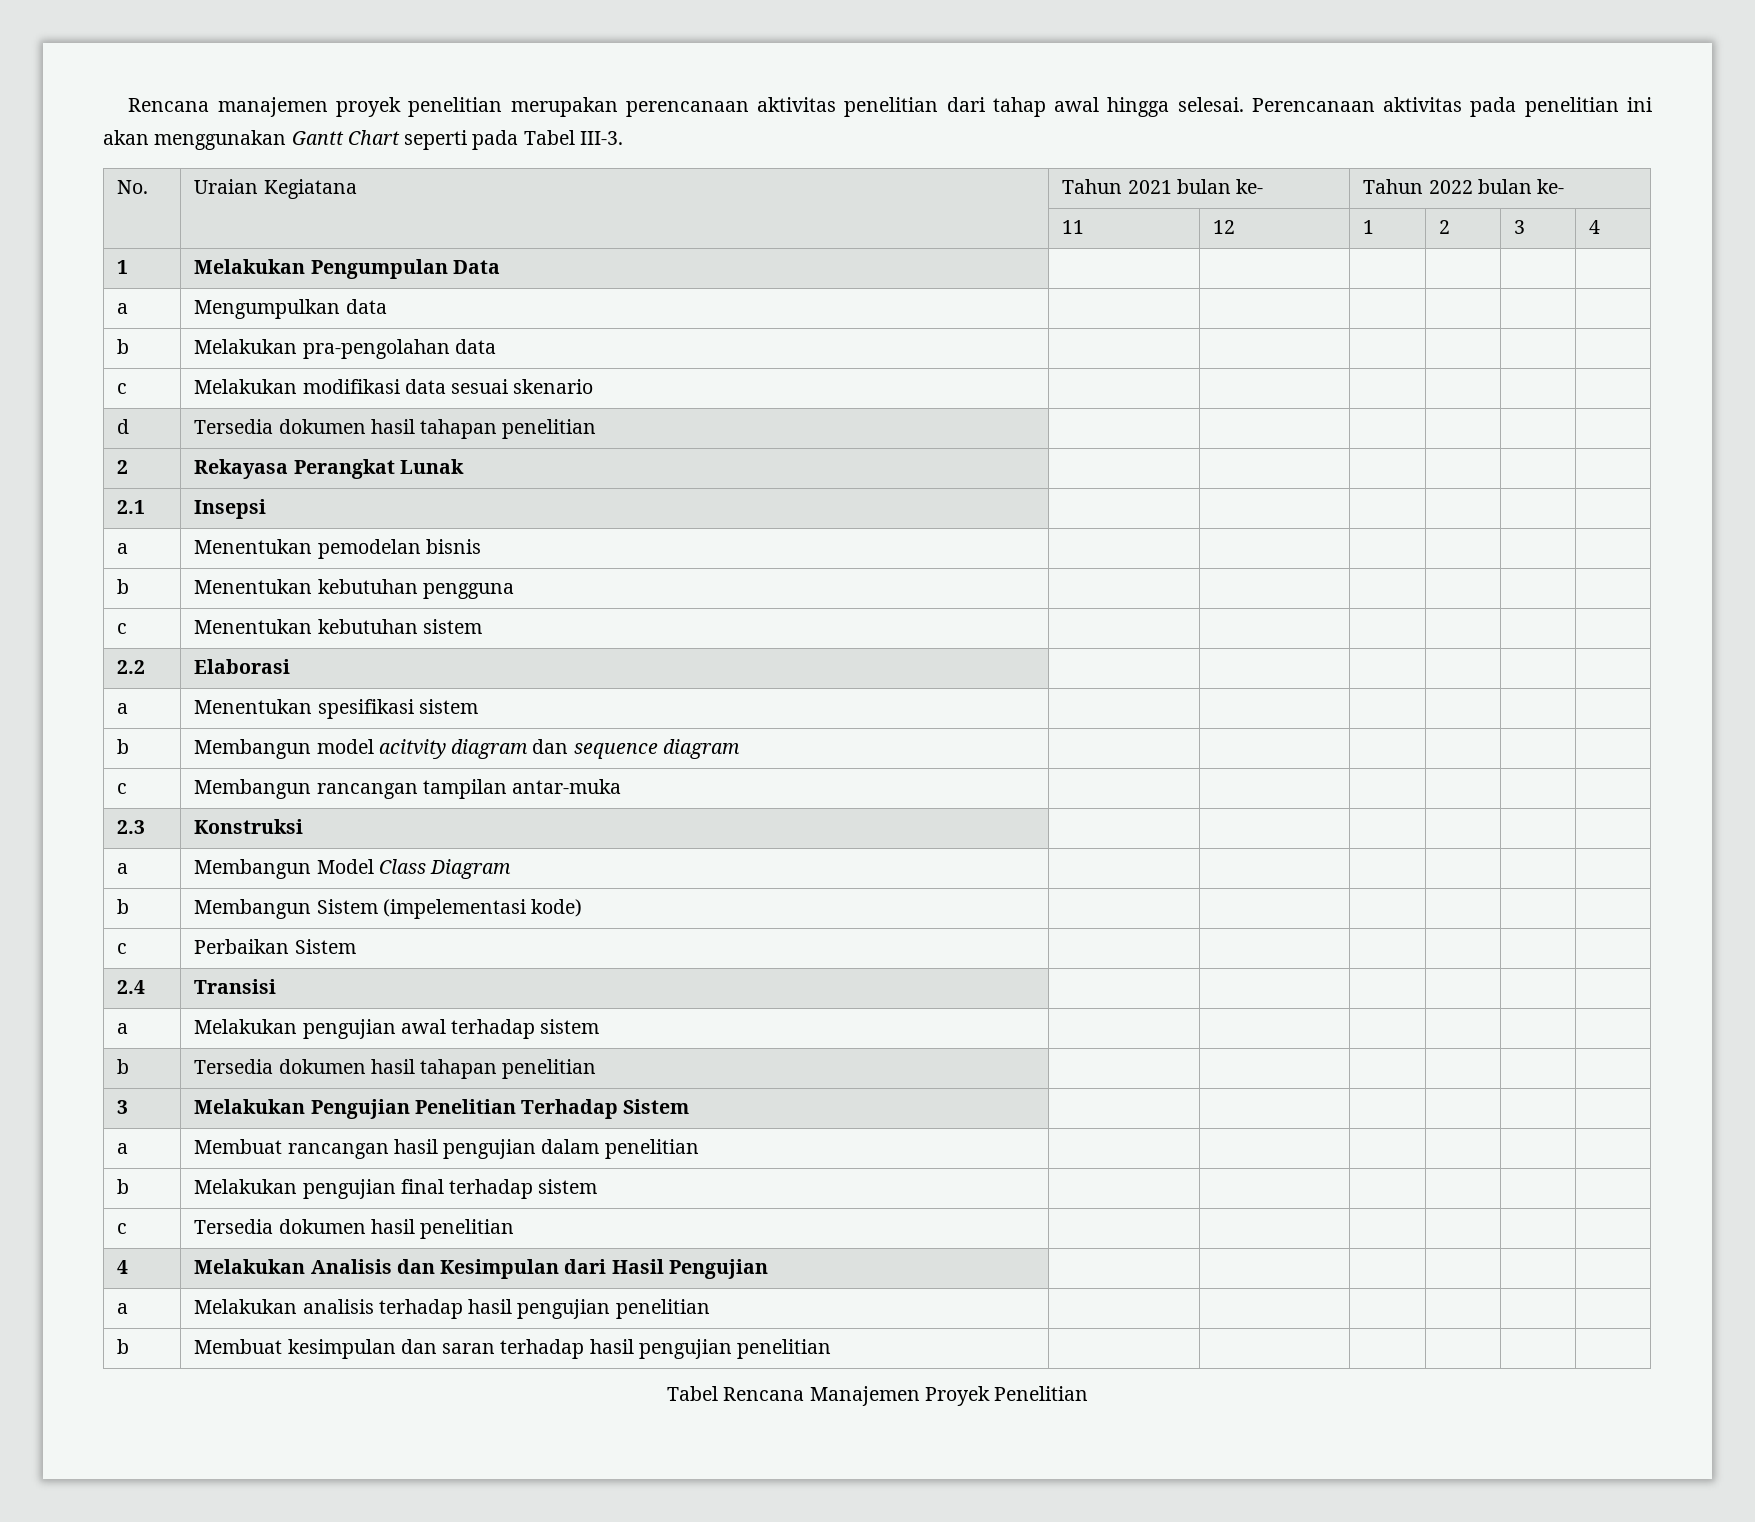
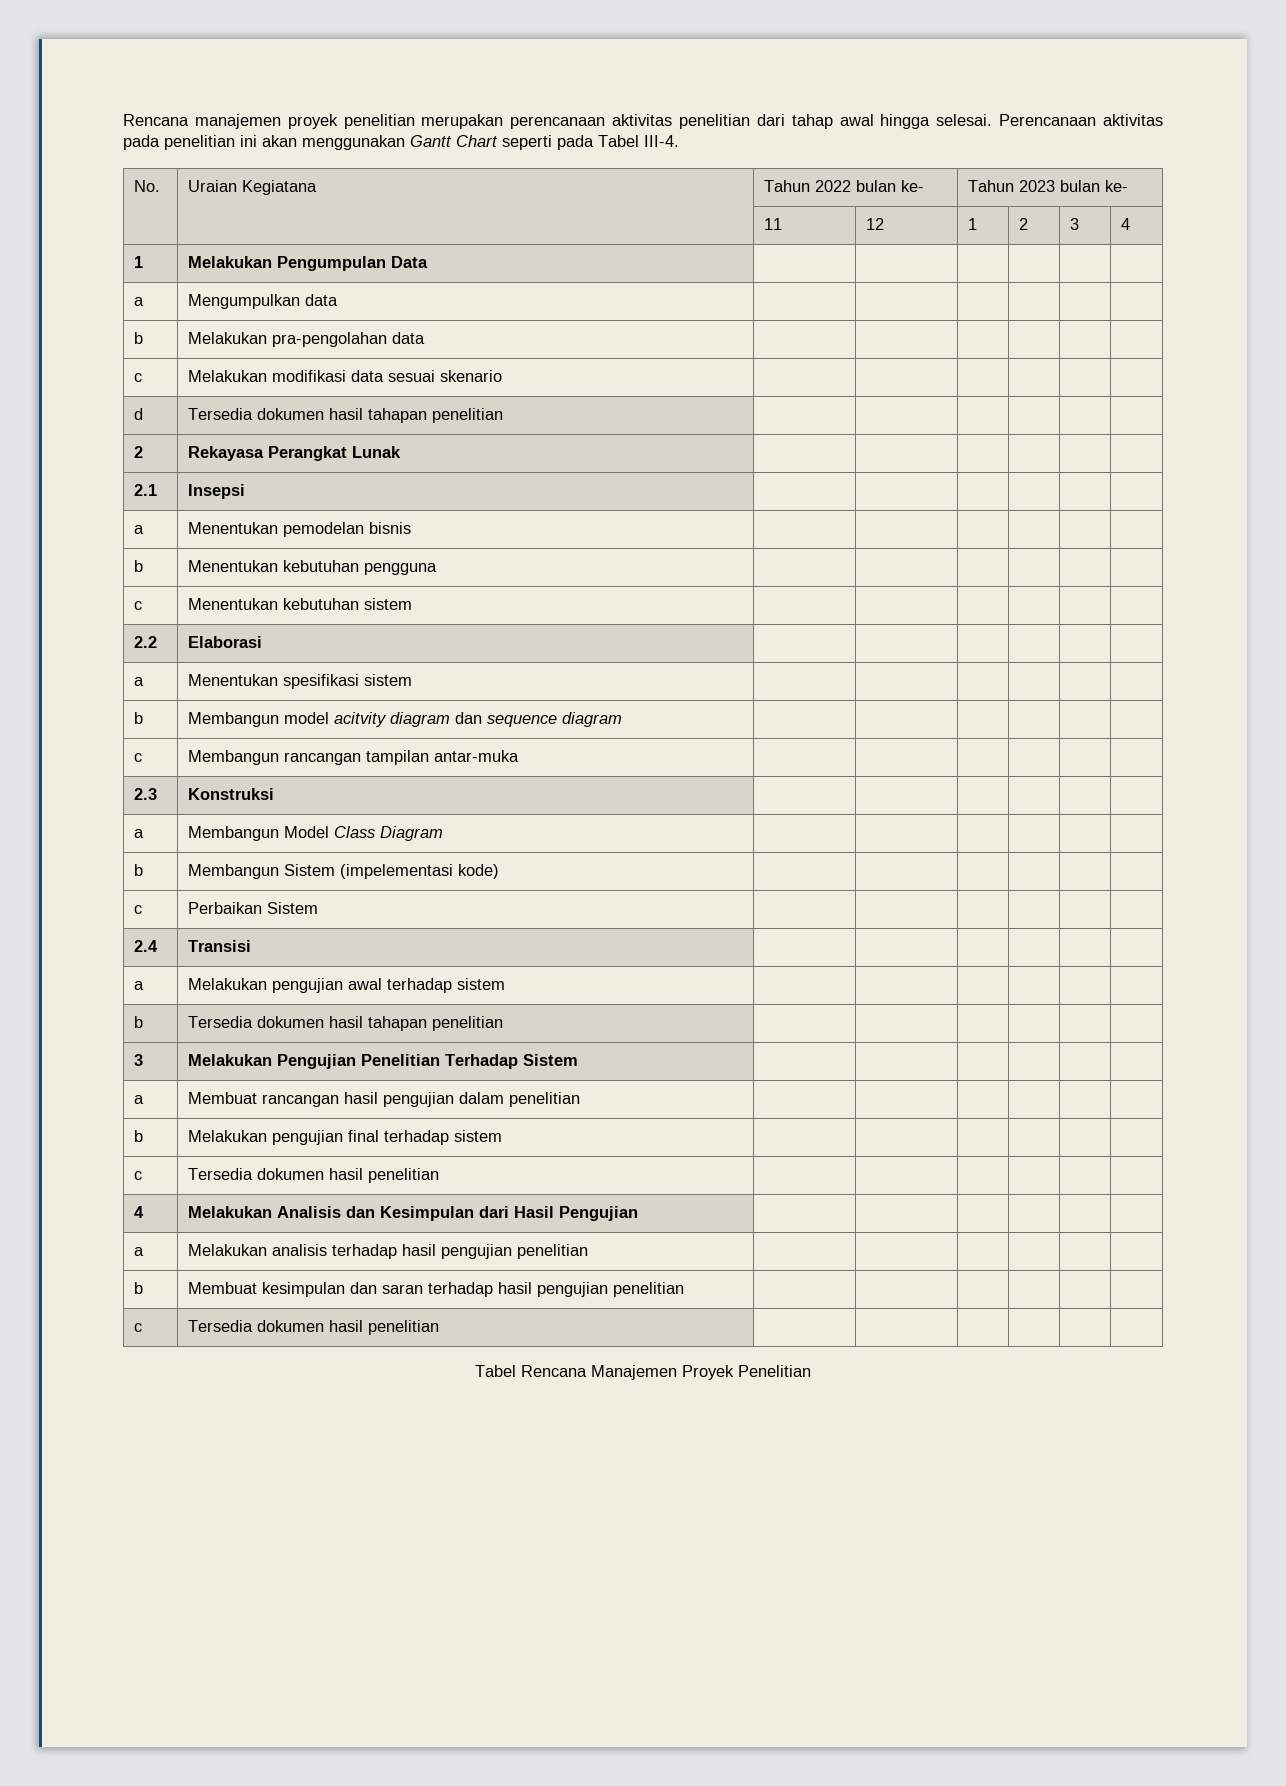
- Perencanaan aktivitas pada penelitian ini akan menggunakan Gantt Chart seperti pada Tabel III-3.
+ Perencanaan aktivitas pada penelitian ini akan menggunakan Gantt Chart seperti pada Tabel III-4.
- No. | Uraian Kegiatana | Tahun 2021 bulan ke- | Tahun 2022 bulan ke-
+ No. | Uraian Kegiatana | Tahun 2022 bulan ke- | Tahun 2023 bulan ke-
  b | Membuat kesimpulan dan saran terhadap hasil pengujian penelitian | | | | | |
+ c | Tersedia dokumen hasil penelitian | | | | | |

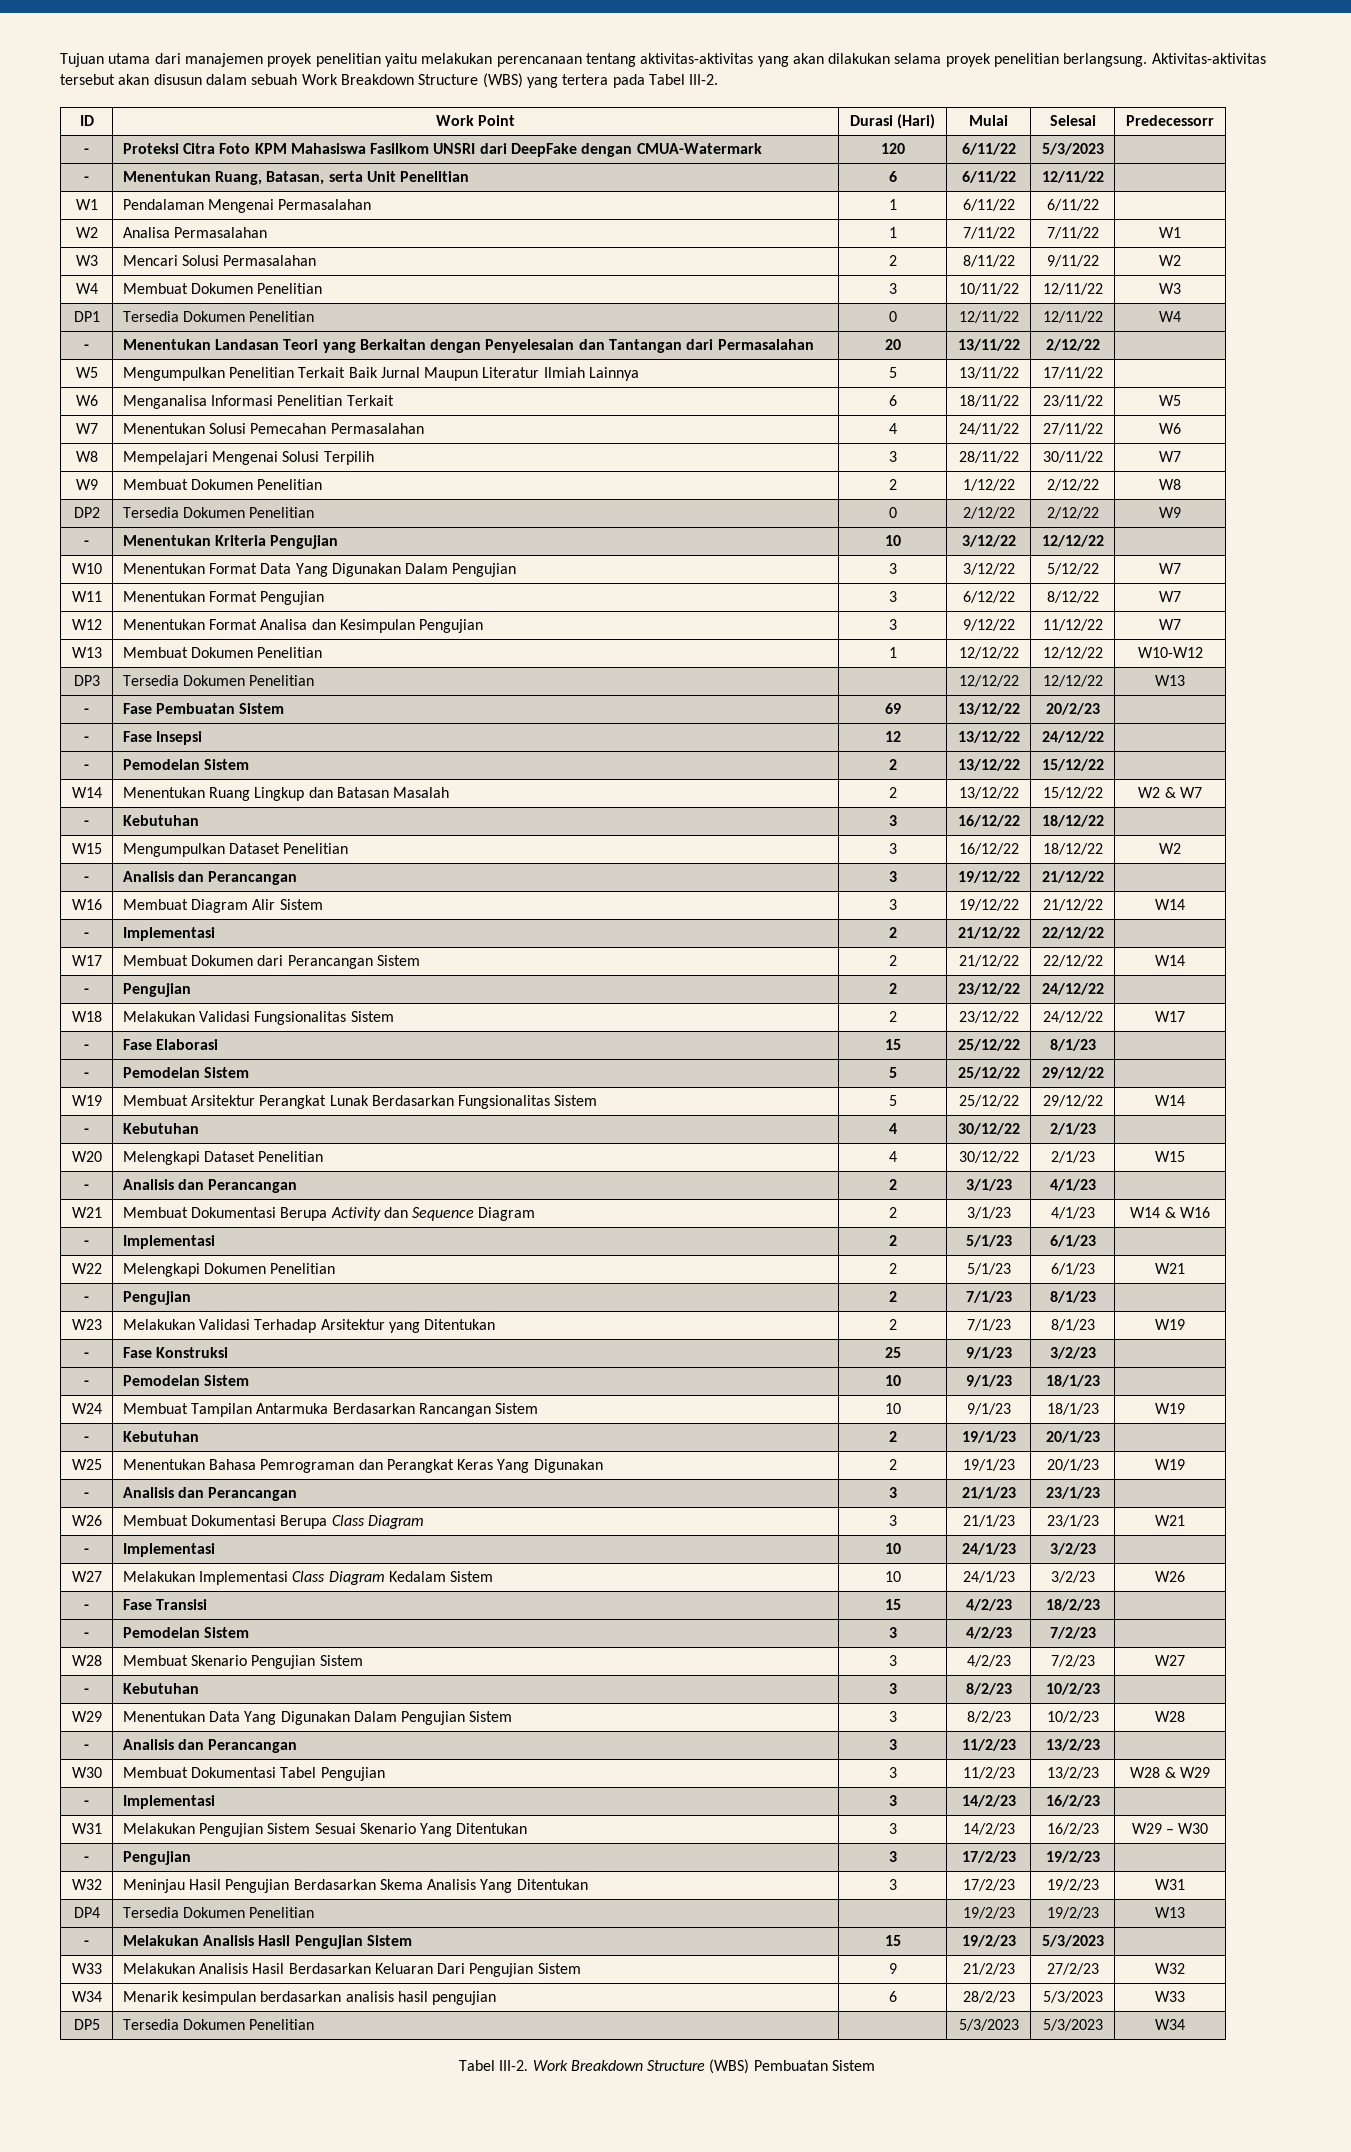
- Rencana manajemen proyek penelitian merupakan perencanaan aktivitas penelitian dari tahap awal hingga selesai. Perencanaan aktivitas pada penelitian ini akan menggunakan Gantt Chart seperti pada Tabel III-4.
- No. | Uraian Kegiatana | Tahun 2022 bulan ke- | Tahun 2023 bulan ke-
- | | 11 | 12 | 1 | 2 | 3 | 4
- 1 | Melakukan Pengumpulan Data | | | | | |
- a | Mengumpulkan data | | | | | |
- b | Melakukan pra-pengolahan data | | | | | |
- c | Melakukan modifikasi data sesuai skenario | | | | | |
- d | Tersedia dokumen hasil tahapan penelitian | | | | | |
- 2 | Rekayasa Perangkat Lunak | | | | | |
- 2.1 | Insepsi | | | | | |
- a | Menentukan pemodelan bisnis | | | | | |
- b | Menentukan kebutuhan pengguna | | | | | |
- c | Menentukan kebutuhan sistem | | | | | |
- 2.2 | Elaborasi | | | | | |
- a | Menentukan spesifikasi sistem | | | | | |
- b | Membangun model acitvity diagram dan sequence diagram | | | | | |
- c | Membangun rancangan tampilan antar-muka | | | | | |
- 2.3 | Konstruksi | | | | | |
- a | Membangun Model Class Diagram | | | | | |
- b | Membangun Sistem (impelementasi kode) | | | | | |
- c | Perbaikan Sistem | | | | | |
- 2.4 | Transisi | | | | | |
- a | Melakukan pengujian awal terhadap sistem | | | | | |
- b | Tersedia dokumen hasil tahapan penelitian | | | | | |
- 3 | Melakukan Pengujian Penelitian Terhadap Sistem | | | | | |
- a | Membuat rancangan hasil pengujian dalam penelitian | | | | | |
- b | Melakukan pengujian final terhadap sistem | | | | | |
- c | Tersedia dokumen hasil penelitian | | | | | |
- 4 | Melakukan Analisis dan Kesimpulan dari Hasil Pengujian | | | | | |
- a | Melakukan analisis terhadap hasil pengujian penelitian | | | | | |
- b | Membuat kesimpulan dan saran terhadap hasil pengujian penelitian | | | | | |
- c | Tersedia dokumen hasil penelitian | | | | | |
- Tabel Rencana Manajemen Proyek Penelitian
+ Tujuan utama dari manajemen proyek penelitian yaitu melakukan perencanaan tentang aktivitas-aktivitas yang akan dilakukan selama proyek penelitian berlangsung. Aktivitas-aktivitas tersebut akan disusun dalam sebuah Work Breakdown Structure (WBS) yang tertera pada Tabel III-2.
+ ID | Work Point | Durasi (Hari) | Mulai | Selesai | Predecessorr
+ - | Proteksi Citra Foto KPM Mahasiswa Fasilkom UNSRI dari DeepFake dengan CMUA-Watermark | 120 | 6/11/22 | 5/3/2023 |
+ - | Menentukan Ruang, Batasan, serta Unit Penelitian | 6 | 6/11/22 | 12/11/22 |
+ W1 | Pendalaman Mengenai Permasalahan | 1 | 6/11/22 | 6/11/22 |
+ W2 | Analisa Permasalahan | 1 | 7/11/22 | 7/11/22 | W1
+ W3 | Mencari Solusi Permasalahan | 2 | 8/11/22 | 9/11/22 | W2
+ W4 | Membuat Dokumen Penelitian | 3 | 10/11/22 | 12/11/22 | W3
+ DP1 | Tersedia Dokumen Penelitian | 0 | 12/11/22 | 12/11/22 | W4
+ - | Menentukan Landasan Teori yang Berkaitan dengan Penyelesaian dan Tantangan dari Permasalahan | 20 | 13/11/22 | 2/12/22 |
+ W5 | Mengumpulkan Penelitian Terkait Baik Jurnal Maupun Literatur Ilmiah Lainnya | 5 | 13/11/22 | 17/11/22 |
+ W6 | Menganalisa Informasi Penelitian Terkait | 6 | 18/11/22 | 23/11/22 | W5
+ W7 | Menentukan Solusi Pemecahan Permasalahan | 4 | 24/11/22 | 27/11/22 | W6
+ W8 | Mempelajari Mengenai Solusi Terpilih | 3 | 28/11/22 | 30/11/22 | W7
+ W9 | Membuat Dokumen Penelitian | 2 | 1/12/22 | 2/12/22 | W8
+ DP2 | Tersedia Dokumen Penelitian | 0 | 2/12/22 | 2/12/22 | W9
+ - | Menentukan Kriteria Pengujian | 10 | 3/12/22 | 12/12/22 |
+ W10 | Menentukan Format Data Yang Digunakan Dalam Pengujian | 3 | 3/12/22 | 5/12/22 | W7
+ W11 | Menentukan Format Pengujian | 3 | 6/12/22 | 8/12/22 | W7
+ W12 | Menentukan Format Analisa dan Kesimpulan Pengujian | 3 | 9/12/22 | 11/12/22 | W7
+ W13 | Membuat Dokumen Penelitian | 1 | 12/12/22 | 12/12/22 | W10-W12
+ DP3 | Tersedia Dokumen Penelitian | | 12/12/22 | 12/12/22 | W13
+ - | Fase Pembuatan Sistem | 69 | 13/12/22 | 20/2/23 |
+ - | Fase Insepsi | 12 | 13/12/22 | 24/12/22 |
+ - | Pemodelan Sistem | 2 | 13/12/22 | 15/12/22 |
+ W14 | Menentukan Ruang Lingkup dan Batasan Masalah | 2 | 13/12/22 | 15/12/22 | W2 & W7
+ - | Kebutuhan | 3 | 16/12/22 | 18/12/22 |
+ W15 | Mengumpulkan Dataset Penelitian | 3 | 16/12/22 | 18/12/22 | W2
+ - | Analisis dan Perancangan | 3 | 19/12/22 | 21/12/22 |
+ W16 | Membuat Diagram Alir Sistem | 3 | 19/12/22 | 21/12/22 | W14
+ - | Implementasi | 2 | 21/12/22 | 22/12/22 |
+ W17 | Membuat Dokumen dari Perancangan Sistem | 2 | 21/12/22 | 22/12/22 | W14
+ - | Pengujian | 2 | 23/12/22 | 24/12/22 |
+ W18 | Melakukan Validasi Fungsionalitas Sistem | 2 | 23/12/22 | 24/12/22 | W17
+ - | Fase Elaborasi | 15 | 25/12/22 | 8/1/23 |
+ - | Pemodelan Sistem | 5 | 25/12/22 | 29/12/22 |
+ W19 | Membuat Arsitektur Perangkat Lunak Berdasarkan Fungsionalitas Sistem | 5 | 25/12/22 | 29/12/22 | W14
+ - | Kebutuhan | 4 | 30/12/22 | 2/1/23 |
+ W20 | Melengkapi Dataset Penelitian | 4 | 30/12/22 | 2/1/23 | W15
+ - | Analisis dan Perancangan | 2 | 3/1/23 | 4/1/23 |
+ W21 | Membuat Dokumentasi Berupa Activity dan Sequence Diagram | 2 | 3/1/23 | 4/1/23 | W14 & W16
+ - | Implementasi | 2 | 5/1/23 | 6/1/23 |
+ W22 | Melengkapi Dokumen Penelitian | 2 | 5/1/23 | 6/1/23 | W21
+ - | Pengujian | 2 | 7/1/23 | 8/1/23 |
+ W23 | Melakukan Validasi Terhadap Arsitektur yang Ditentukan | 2 | 7/1/23 | 8/1/23 | W19
+ - | Fase Konstruksi | 25 | 9/1/23 | 3/2/23 |
+ - | Pemodelan Sistem | 10 | 9/1/23 | 18/1/23 |
+ W24 | Membuat Tampilan Antarmuka Berdasarkan Rancangan Sistem | 10 | 9/1/23 | 18/1/23 | W19
+ - | Kebutuhan | 2 | 19/1/23 | 20/1/23 |
+ W25 | Menentukan Bahasa Pemrograman dan Perangkat Keras Yang Digunakan | 2 | 19/1/23 | 20/1/23 | W19
+ - | Analisis dan Perancangan | 3 | 21/1/23 | 23/1/23 |
+ W26 | Membuat Dokumentasi Berupa Class Diagram | 3 | 21/1/23 | 23/1/23 | W21
+ - | Implementasi | 10 | 24/1/23 | 3/2/23 |
+ W27 | Melakukan Implementasi Class Diagram Kedalam Sistem | 10 | 24/1/23 | 3/2/23 | W26
+ - | Fase Transisi | 15 | 4/2/23 | 18/2/23 |
+ - | Pemodelan Sistem | 3 | 4/2/23 | 7/2/23 |
+ W28 | Membuat Skenario Pengujian Sistem | 3 | 4/2/23 | 7/2/23 | W27
+ - | Kebutuhan | 3 | 8/2/23 | 10/2/23 |
+ W29 | Menentukan Data Yang Digunakan Dalam Pengujian Sistem | 3 | 8/2/23 | 10/2/23 | W28
+ - | Analisis dan Perancangan | 3 | 11/2/23 | 13/2/23 |
+ W30 | Membuat Dokumentasi Tabel Pengujian | 3 | 11/2/23 | 13/2/23 | W28 & W29
+ - | Implementasi | 3 | 14/2/23 | 16/2/23 |
+ W31 | Melakukan Pengujian Sistem Sesuai Skenario Yang Ditentukan | 3 | 14/2/23 | 16/2/23 | W29 – W30
+ - | Pengujian | 3 | 17/2/23 | 19/2/23 |
+ W32 | Meninjau Hasil Pengujian Berdasarkan Skema Analisis Yang Ditentukan | 3 | 17/2/23 | 19/2/23 | W31
+ DP4 | Tersedia Dokumen Penelitian | | 19/2/23 | 19/2/23 | W13
+ - | Melakukan Analisis Hasil Pengujian Sistem | 15 | 19/2/23 | 5/3/2023 |
+ W33 | Melakukan Analisis Hasil Berdasarkan Keluaran Dari Pengujian Sistem | 9 | 21/2/23 | 27/2/23 | W32
+ W34 | Menarik kesimpulan berdasarkan analisis hasil pengujian | 6 | 28/2/23 | 5/3/2023 | W33
+ DP5 | Tersedia Dokumen Penelitian | | 5/3/2023 | 5/3/2023 | W34
+ Tabel III-2. Work Breakdown Structure (WBS) Pembuatan Sistem

